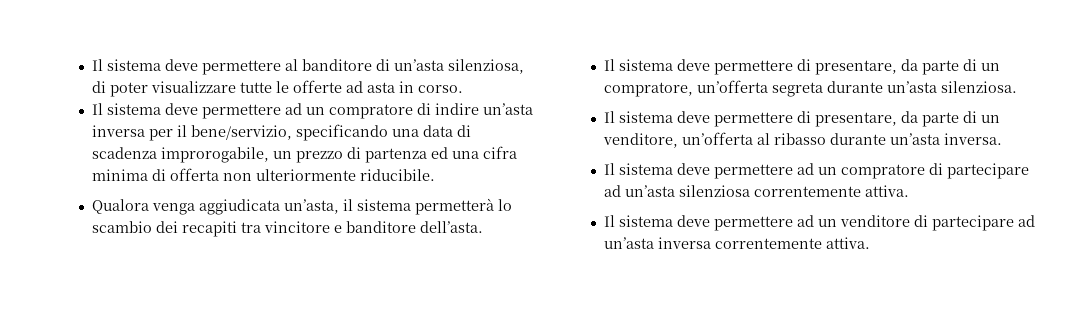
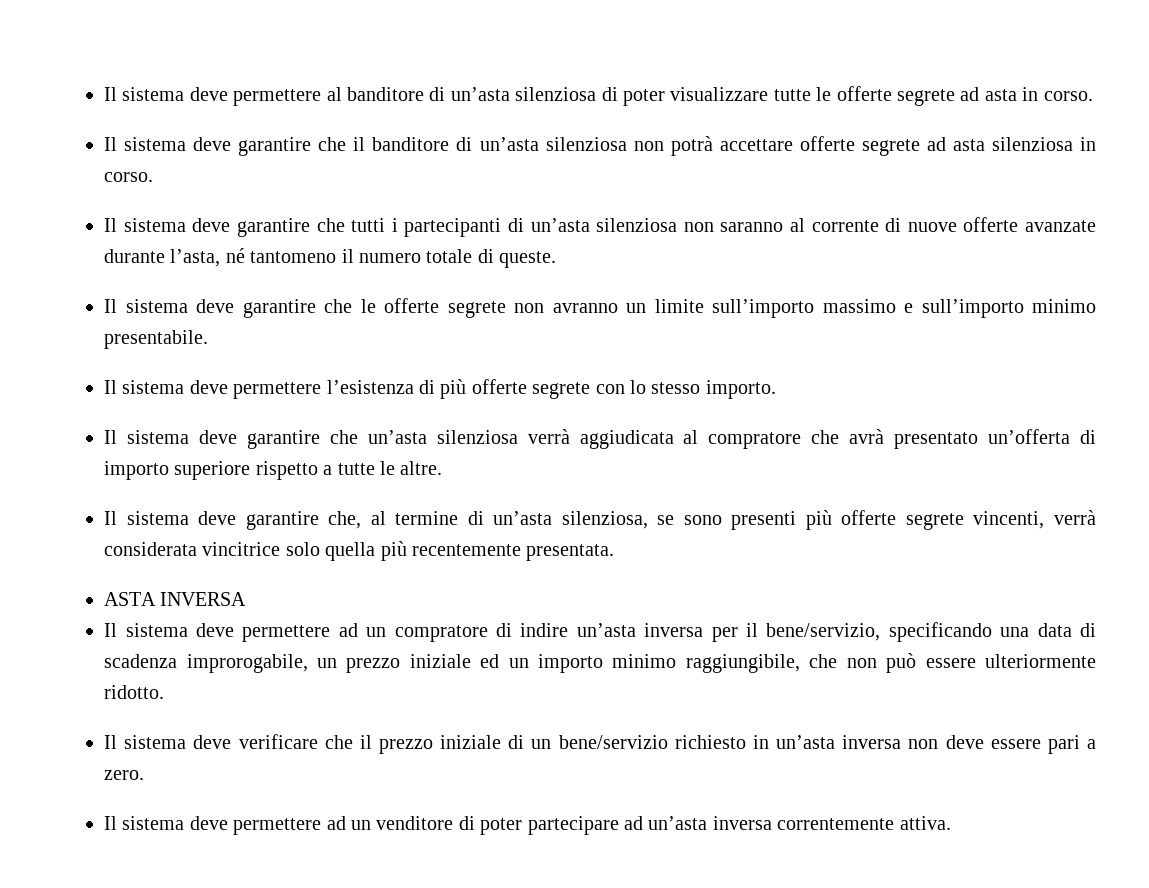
- Il sistema deve permettere al banditore di un’asta silenziosa, di poter visualizzare tutte le offerte ad asta in corso.
+ Il sistema deve permettere al banditore di un’asta silenziosa di poter visualizzare tutte le offerte segrete ad asta in corso.
+ Il sistema deve garantire che il banditore di un’asta silenziosa non potrà accettare offerte segrete ad asta silenziosa in corso.
+ Il sistema deve garantire che tutti i partecipanti di un’asta silenziosa non saranno al corrente di nuove offerte avanzate durante l’asta, né tantomeno il numero totale di queste.
+ Il sistema deve garantire che le offerte segrete non avranno un limite sull’importo massimo e sull’importo minimo presentabile.
+ Il sistema deve permettere l’esistenza di più offerte segrete con lo stesso importo.
+ Il sistema deve garantire che un’asta silenziosa verrà aggiudicata al compratore che avrà presentato un’offerta di importo superiore rispetto a tutte le altre.
+ Il sistema deve garantire che, al termine di un’asta silenziosa, se sono presenti più offerte segrete vincenti, verrà considerata vincitrice solo quella più recentemente presentata.
+ ASTA INVERSA
- Il sistema deve permettere ad un compratore di indire un’asta inversa per il bene/servizio, specificando una data di scadenza improrogabile, un prezzo di partenza ed una cifra minima di offerta non ulteriormente riducibile.
- Qualora venga aggiudicata un’asta, il sistema permetterà lo scambio dei recapiti tra vincitore e banditore dell’asta.
- Il sistema deve permettere di presentare, da parte di un compratore, un’offerta segreta durante un’asta silenziosa.
- Il sistema deve permettere di presentare, da parte di un venditore, un’offerta al ribasso durante un’asta inversa.
- Il sistema deve permettere ad un compratore di partecipare ad un’asta silenziosa correntemente attiva.
+ Il sistema deve permettere ad un compratore di indire un’asta inversa per il bene/servizio, specificando una data di scadenza improrogabile, un prezzo iniziale ed un importo minimo raggiungibile, che non può essere ulteriormente ridotto.
+ Il sistema deve verificare che il prezzo iniziale di un bene/servizio richiesto in un’asta inversa non deve essere pari a zero.
- Il sistema deve permettere ad un venditore di partecipare ad un’asta inversa correntemente attiva.
+ Il sistema deve permettere ad un venditore di poter partecipare ad un’asta inversa correntemente attiva.

